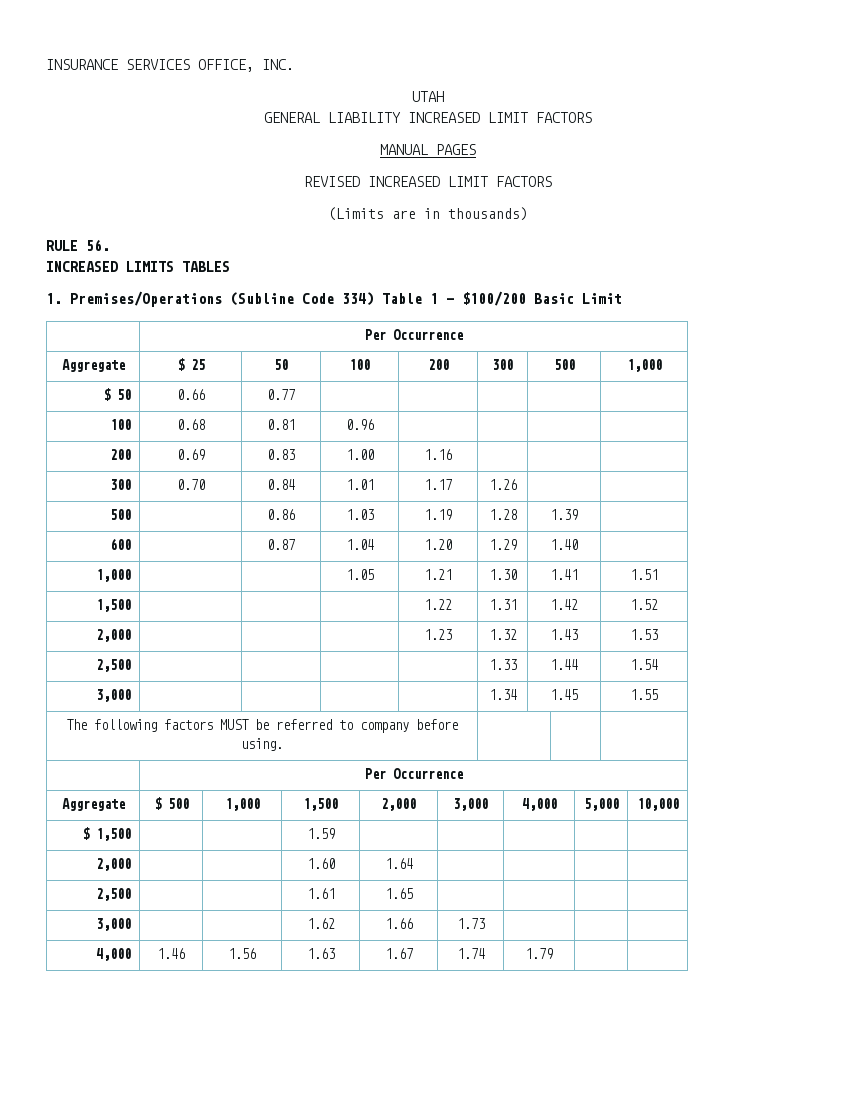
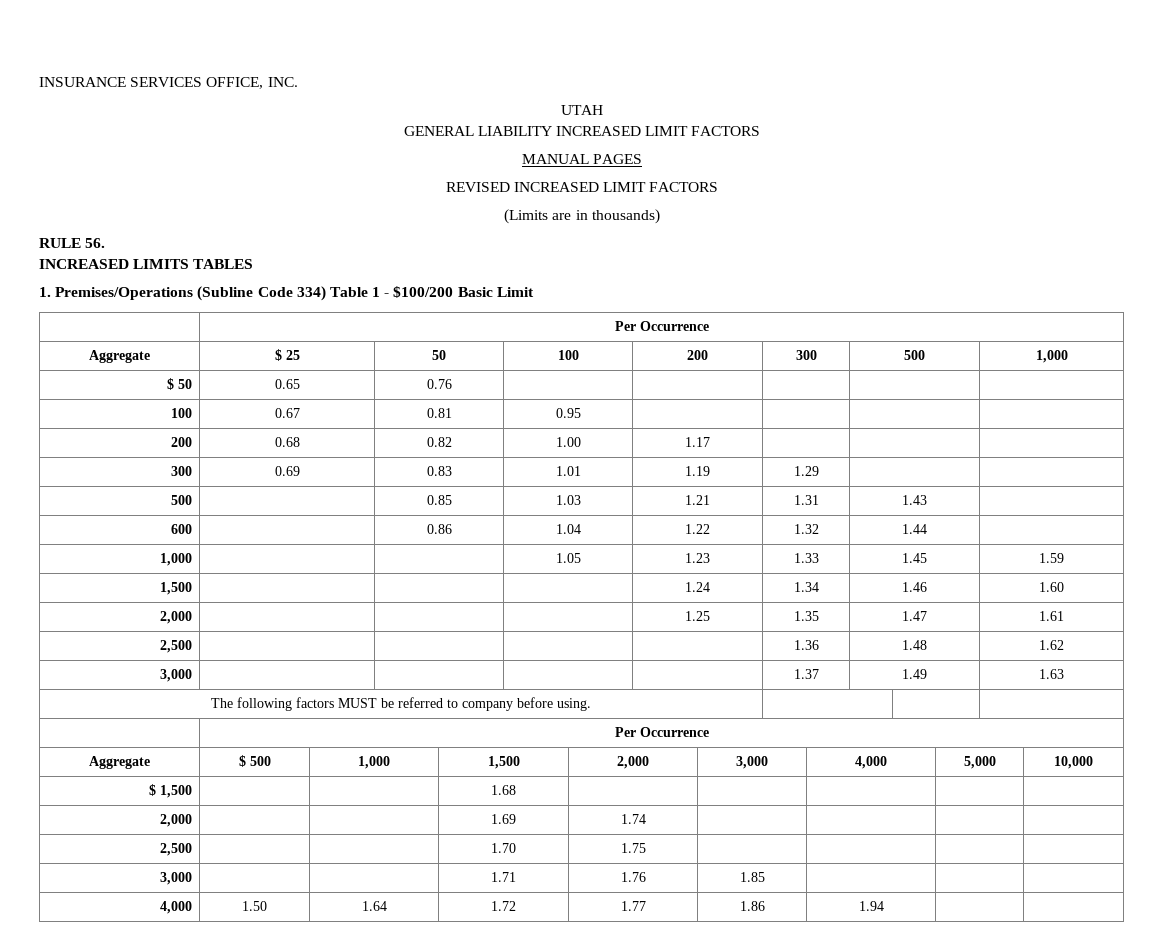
- $ 50 | 0.66 | 0.77 | | | | |
- 100 | 0.68 | 0.81 | 0.96 | | | |
- 200 | 0.69 | 0.83 | 1.00 | 1.16 | | |
- 300 | 0.70 | 0.84 | 1.01 | 1.17 | 1.26 | |
+ $ 50 | 0.65 | 0.76 | | | | |
+ 100 | 0.67 | 0.81 | 0.95 | | | |
+ 200 | 0.68 | 0.82 | 1.00 | 1.17 | | |
+ 300 | 0.69 | 0.83 | 1.01 | 1.19 | 1.29 | |
- 500 | | 0.86 | 1.03 | 1.19 | 1.28 | 1.39 |
+ 500 | | 0.85 | 1.03 | 1.21 | 1.31 | 1.43 |
- 600 | | 0.87 | 1.04 | 1.20 | 1.29 | 1.40 |
+ 600 | | 0.86 | 1.04 | 1.22 | 1.32 | 1.44 |
- 1,000 | | | 1.05 | 1.21 | 1.30 | 1.41 | 1.51
- 1,500 | | | | 1.22 | 1.31 | 1.42 | 1.52
- 2,000 | | | | 1.23 | 1.32 | 1.43 | 1.53
- 2,500 | | | | | 1.33 | 1.44 | 1.54
- 3,000 | | | | | 1.34 | 1.45 | 1.55
+ 1,000 | | | 1.05 | 1.23 | 1.33 | 1.45 | 1.59
+ 1,500 | | | | 1.24 | 1.34 | 1.46 | 1.60
+ 2,000 | | | | 1.25 | 1.35 | 1.47 | 1.61
+ 2,500 | | | | | 1.36 | 1.48 | 1.62
+ 3,000 | | | | | 1.37 | 1.49 | 1.63
- $ 1,500 | | | 1.59 | | | | |
- 2,000 | | | 1.60 | 1.64 | | | |
- 2,500 | | | 1.61 | 1.65 | | | |
- 3,000 | | | 1.62 | 1.66 | 1.73 | | |
- 4,000 | 1.46 | 1.56 | 1.63 | 1.67 | 1.74 | 1.79 | |
+ $ 1,500 | | | 1.68 | | | | |
+ 2,000 | | | 1.69 | 1.74 | | | |
+ 2,500 | | | 1.70 | 1.75 | | | |
+ 3,000 | | | 1.71 | 1.76 | 1.85 | | |
+ 4,000 | 1.50 | 1.64 | 1.72 | 1.77 | 1.86 | 1.94 | |

